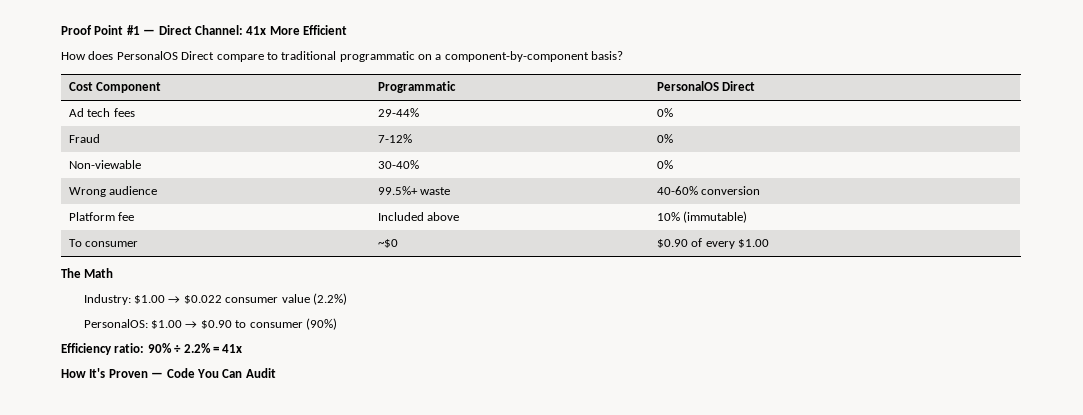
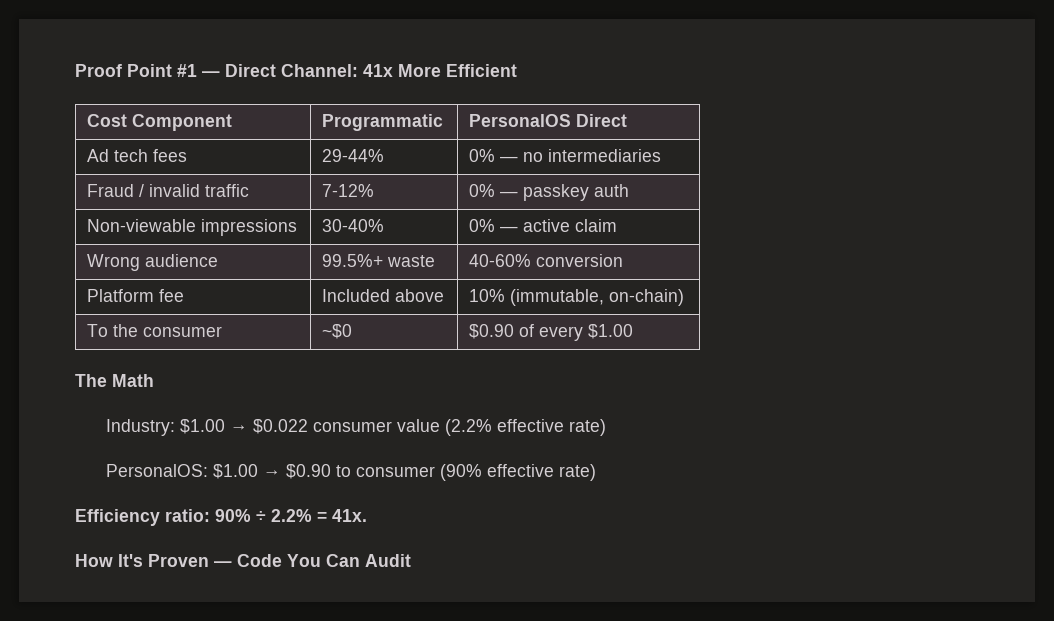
- How does PersonalOS Direct compare to traditional programmatic on a component-by-component basis?
- Ad tech fees | 29-44% | 0%
- Fraud | 7-12% | 0%
+ Ad tech fees | 29-44% | 0% — no intermediaries
+ Fraud / invalid traffic | 7-12% | 0% — passkey auth
- Non-viewable | 30-40% | 0%
+ Non-viewable impressions | 30-40% | 0% — active claim
- Platform fee | Included above | 10% (immutable)
+ Platform fee | Included above | 10% (immutable, on-chain)
- To consumer | ~$0 | $0.90 of every $1.00
+ To the consumer | ~$0 | $0.90 of every $1.00
- Industry: $1.00 → $0.022 consumer value (2.2%)
+ Industry: $1.00 → $0.022 consumer value (2.2% effective rate)
- PersonalOS: $1.00 → $0.90 to consumer (90%)
+ PersonalOS: $1.00 → $0.90 to consumer (90% effective rate)
- Efficiency ratio: 90% ÷ 2.2% = 41x
+ Efficiency ratio: 90% ÷ 2.2% = 41x.

